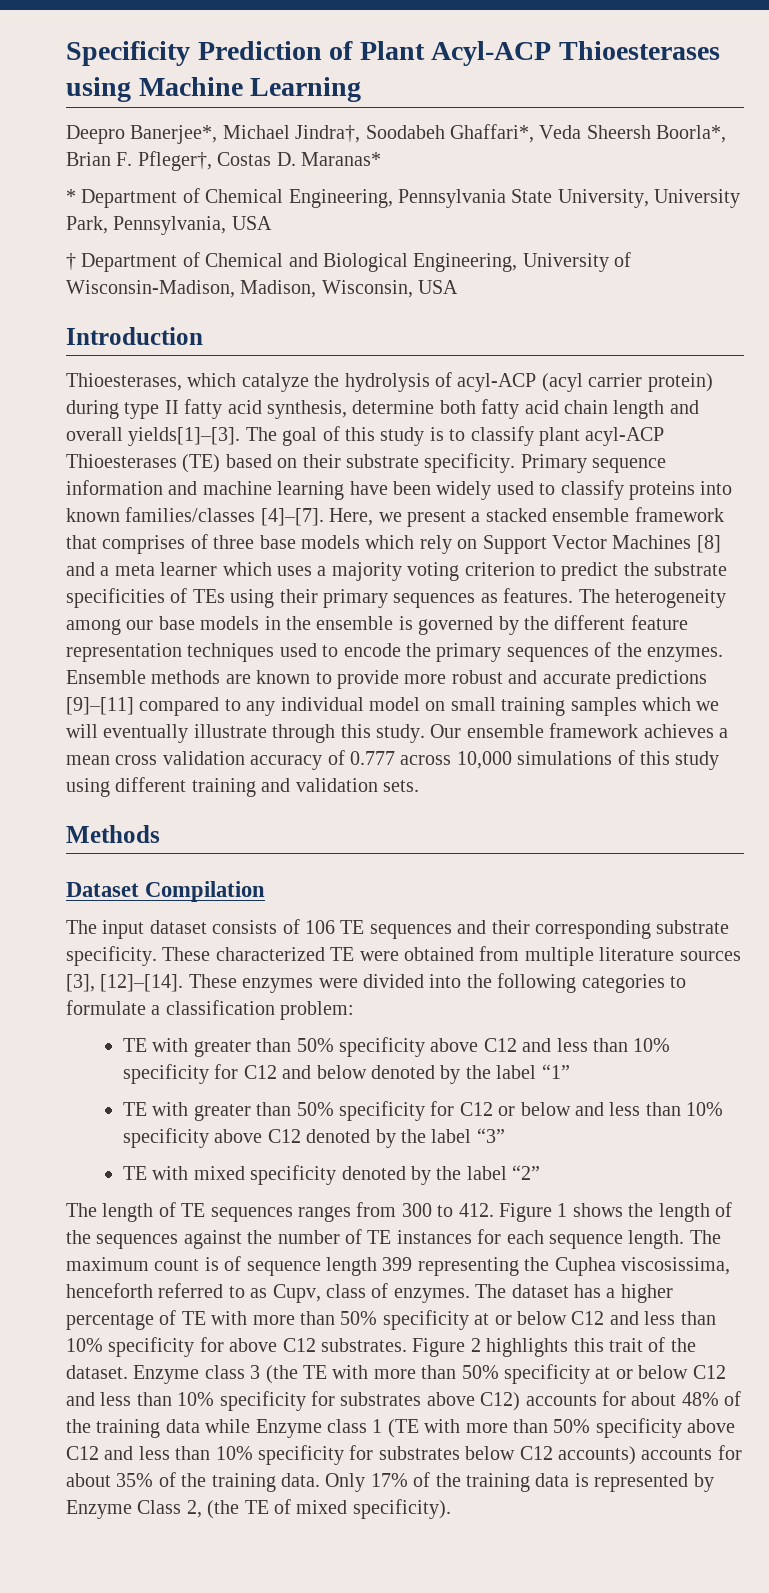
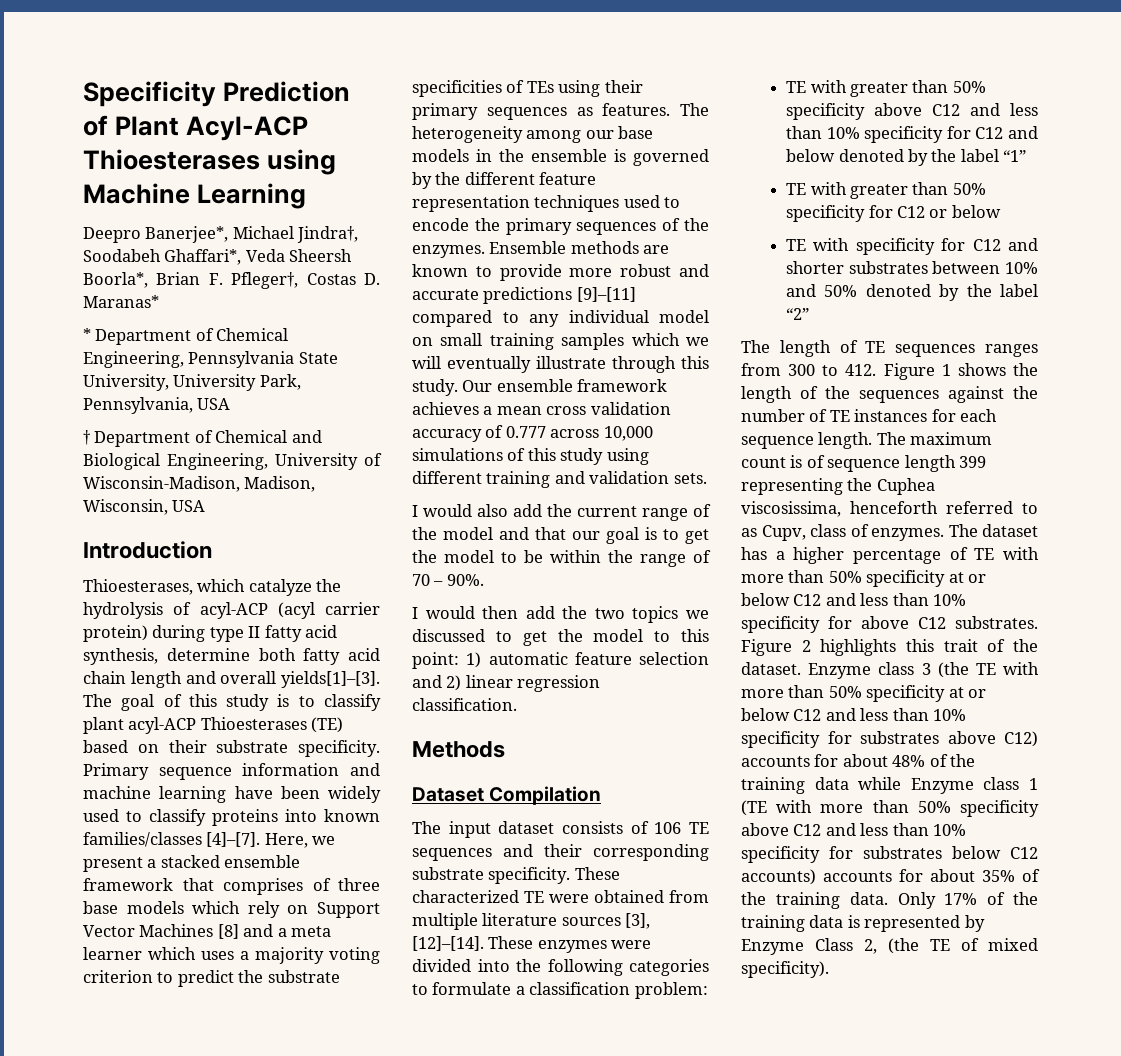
+ I would also add the current range of the model and that our goal is to get the model to be within the range of 70 – 90%.
+ I would then add the two topics we discussed to get the model to this point: 1) automatic feature selection and 2) linear regression classification.
- TE with greater than 50% specificity for C12 or below and less than 10% specificity above C12 denoted by the label “3”
- TE with mixed specificity denoted by the label “2”
+ TE with greater than 50% specificity for C12 or below
+ TE with specificity for C12 and shorter substrates between 10% and 50% denoted by the label “2”

